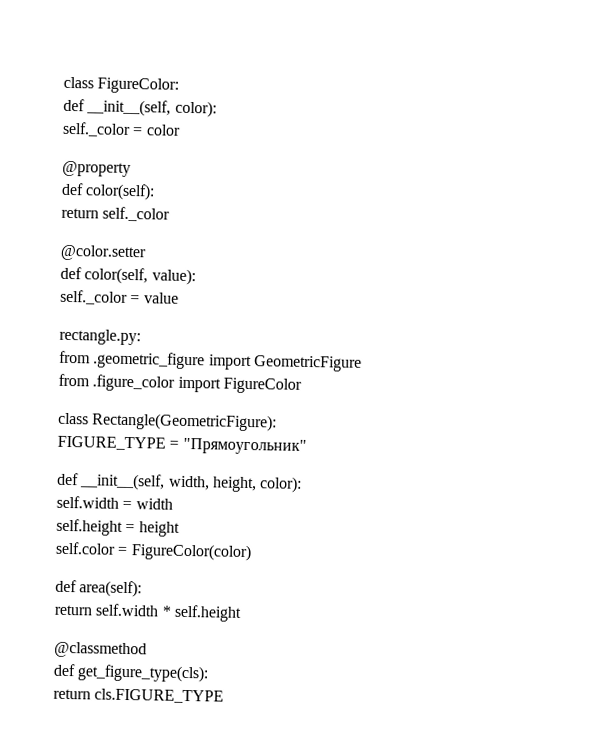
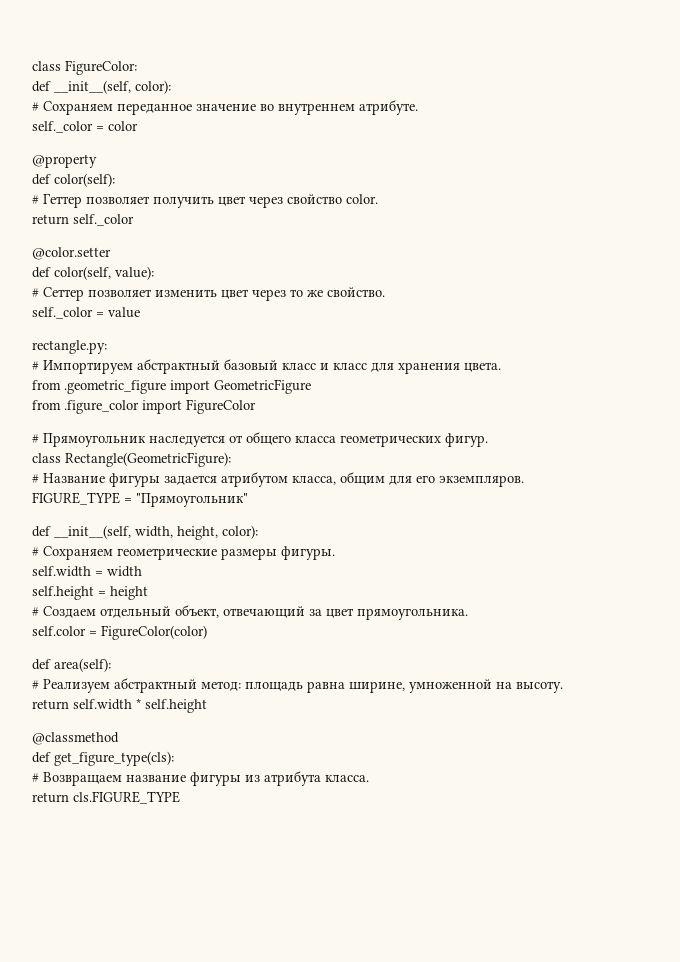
+ # Сохраняем переданное значение во внутреннем атрибуте.
+ # Геттер позволяет получить цвет через свойство color.
+ # Сеттер позволяет изменить цвет через то же свойство.
  self._color = value
  rectangle.py:
+ # Импортируем абстрактный базовый класс и класс для хранения цвета.
+ # Прямоугольник наследуется от общего класса геометрических фигур.
  class Rectangle(GeometricFigure):
+ # Название фигуры задается атрибутом класса, общим для его экземпляров.
+ # Сохраняем геометрические размеры фигуры.
+ # Создаем отдельный объект, отвечающий за цвет прямоугольника.
+ # Реализуем абстрактный метод: площадь равна ширине, умноженной на высоту.
+ # Возвращаем название фигуры из атрибута класса.

